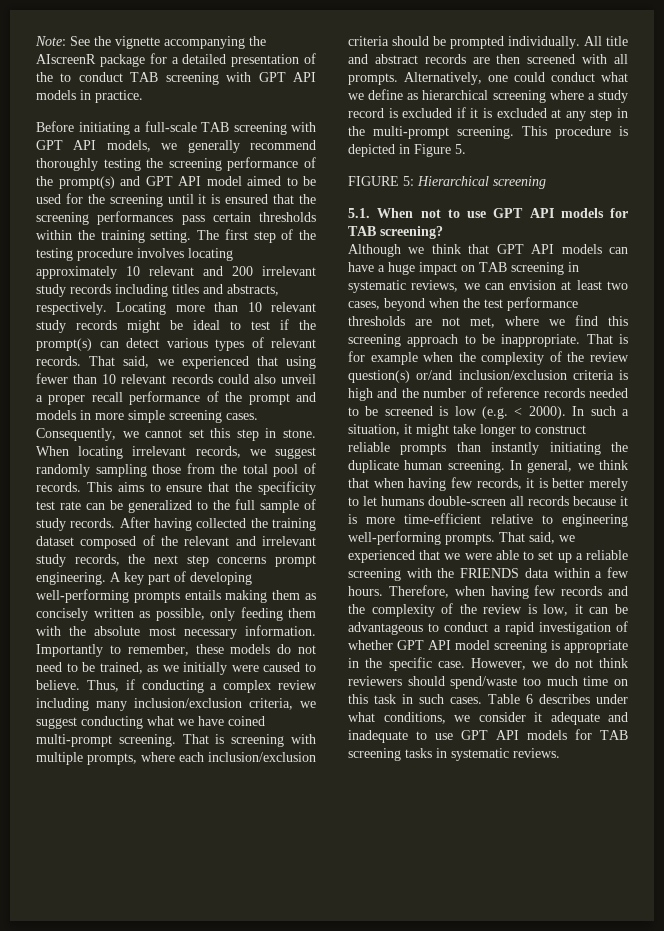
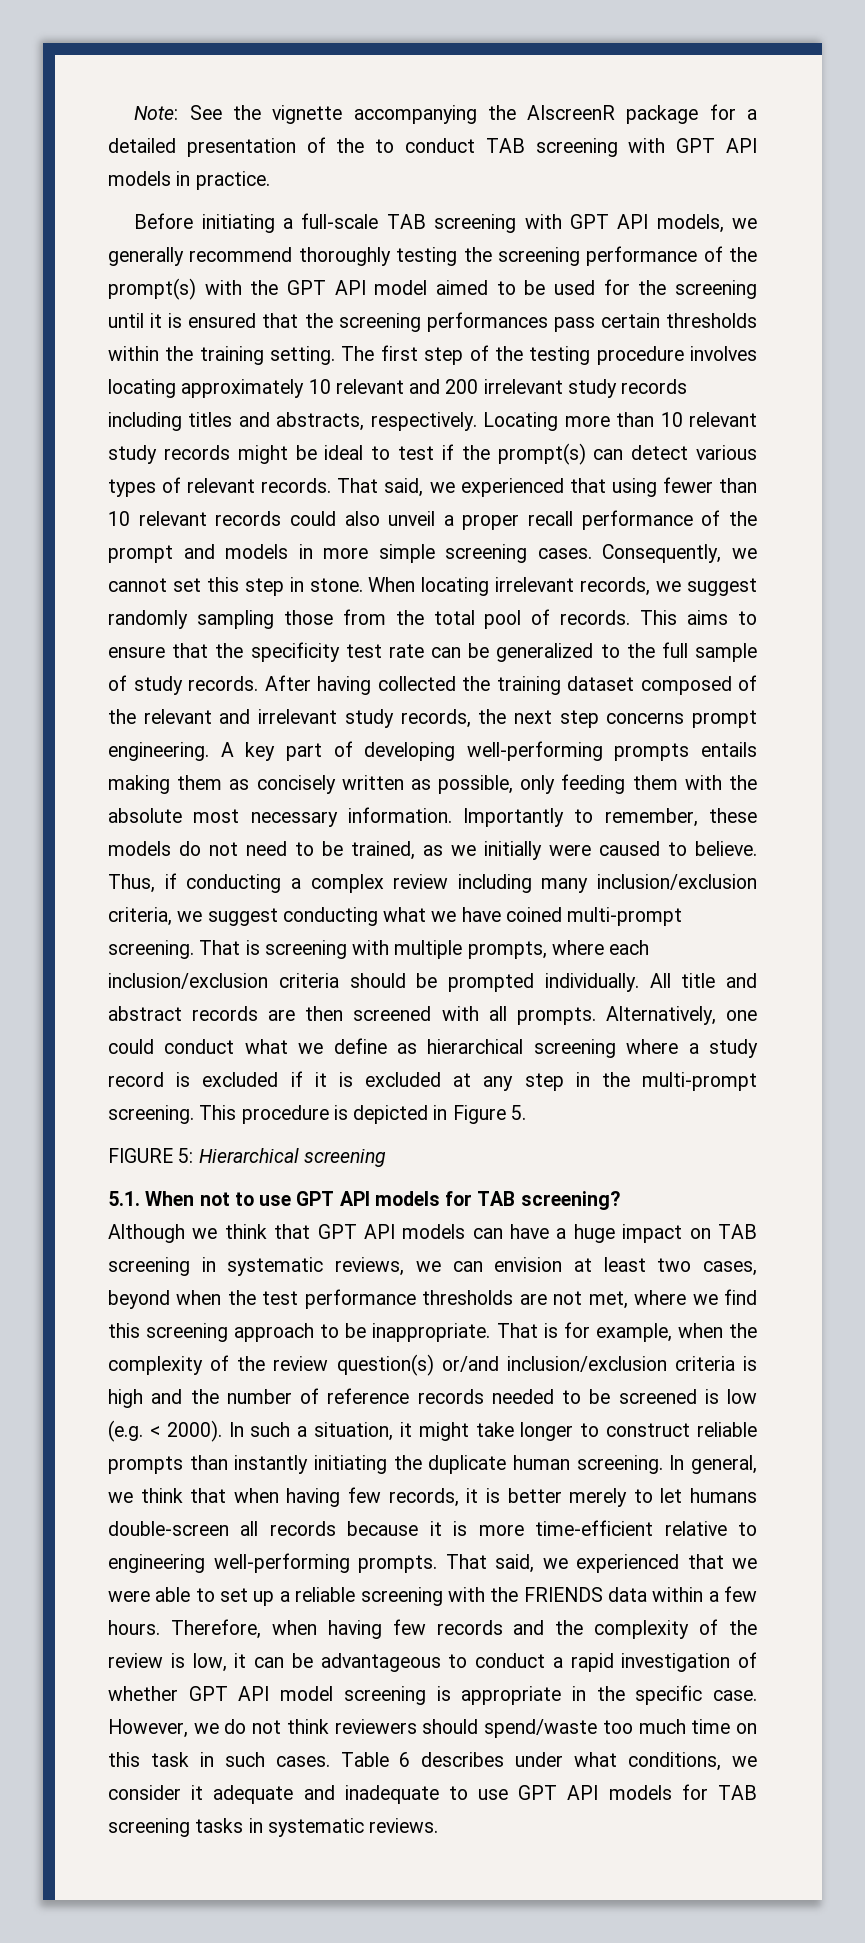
- Before initiating a full-scale TAB screening with GPT API models, we generally recommend thoroughly testing the screening performance of the prompt(s) and GPT API model aimed to be used for the screening until it is ensured that the screening performances pass certain thresholds within the training setting.
+ Before initiating a full-scale TAB screening with GPT API models, we generally recommend thoroughly testing the screening performance of the prompt(s) with the GPT API model aimed to be used for the screening until it is ensured that the screening performances pass certain thresholds within the training setting.
- That is for example when the complexity of the review question(s) or/and inclusion/exclusion criteria is high and the number of reference records needed to be screened is low (e.g. < 2000).
+ That is for example, when the complexity of the review question(s) or/and inclusion/exclusion criteria is high and the number of reference records needed to be screened is low (e.g. < 2000).

